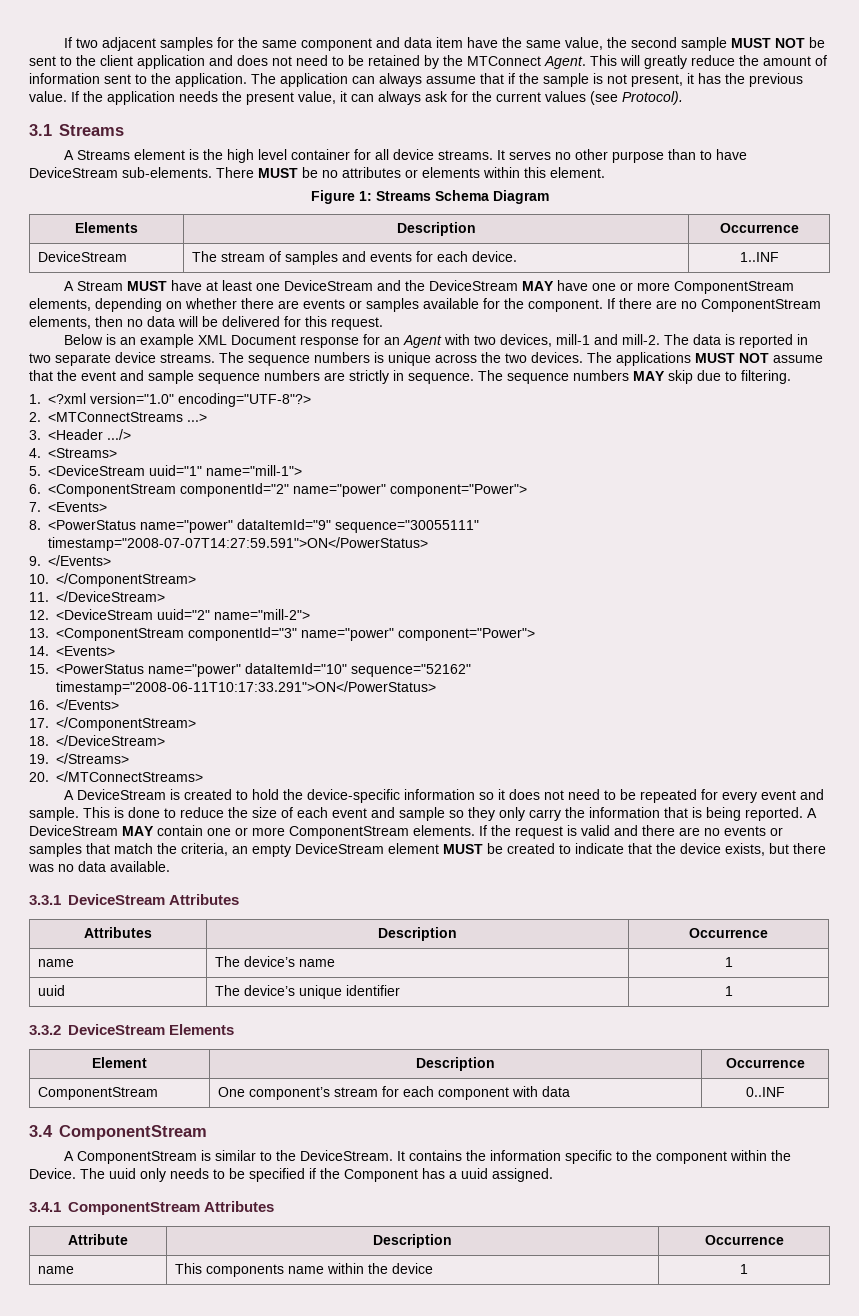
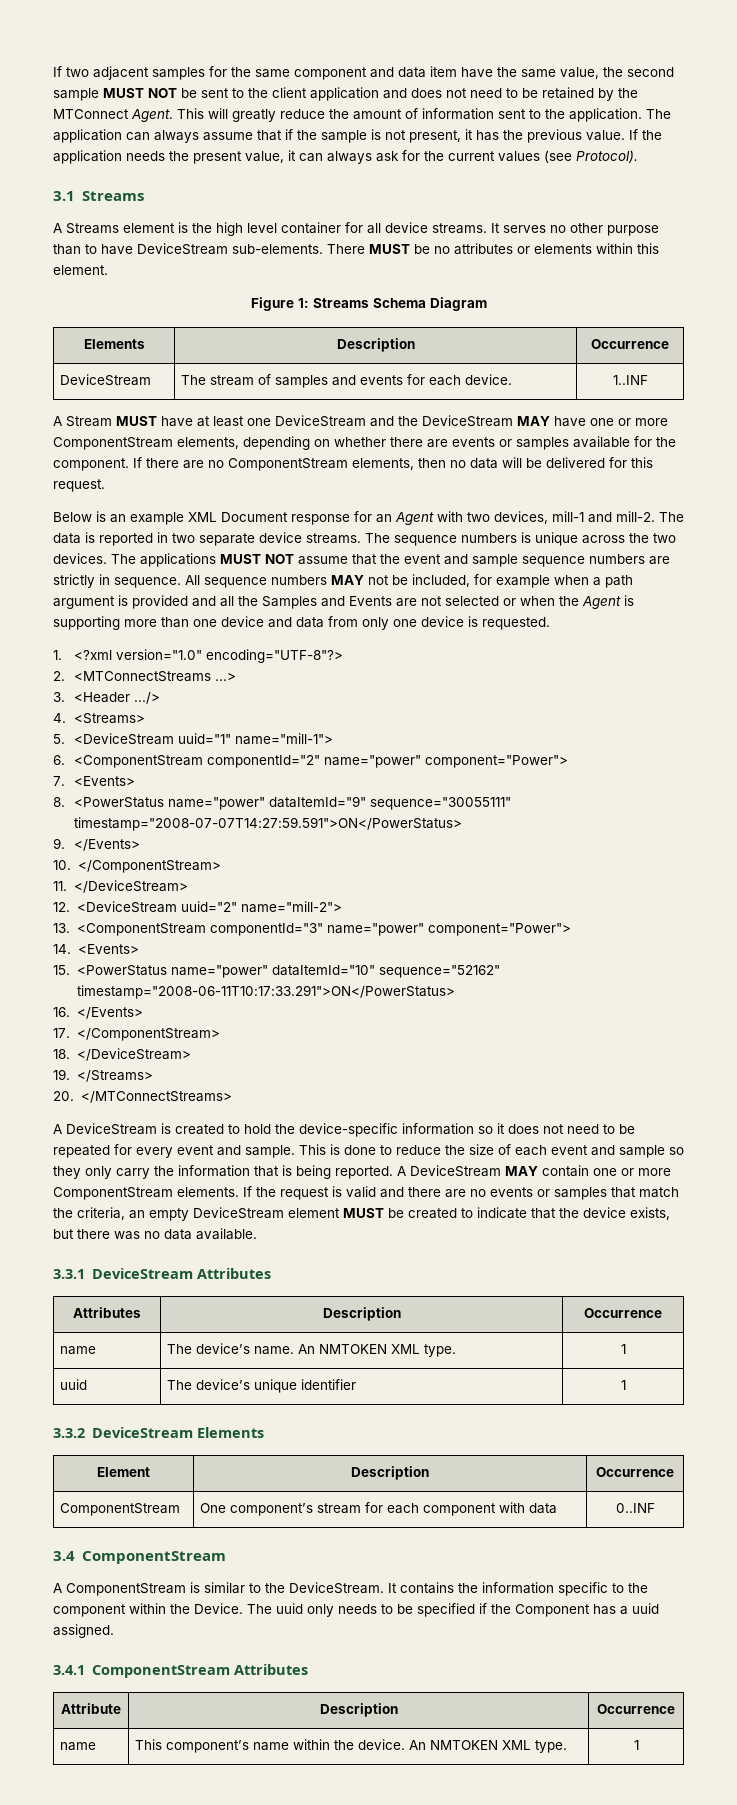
- The sequence numbers MAY skip due to filtering.
+ All sequence numbers MAY not be included, for example when a path argument is provided and all the Samples and Events are not selected or when the Agent is supporting more than one device and data from only one device is requested.
- name | The device’s name | 1
+ name | The device’s name. An NMTOKEN XML type. | 1
- name | This components name within the device | 1
+ name | This component’s name within the device. An NMTOKEN XML type. | 1

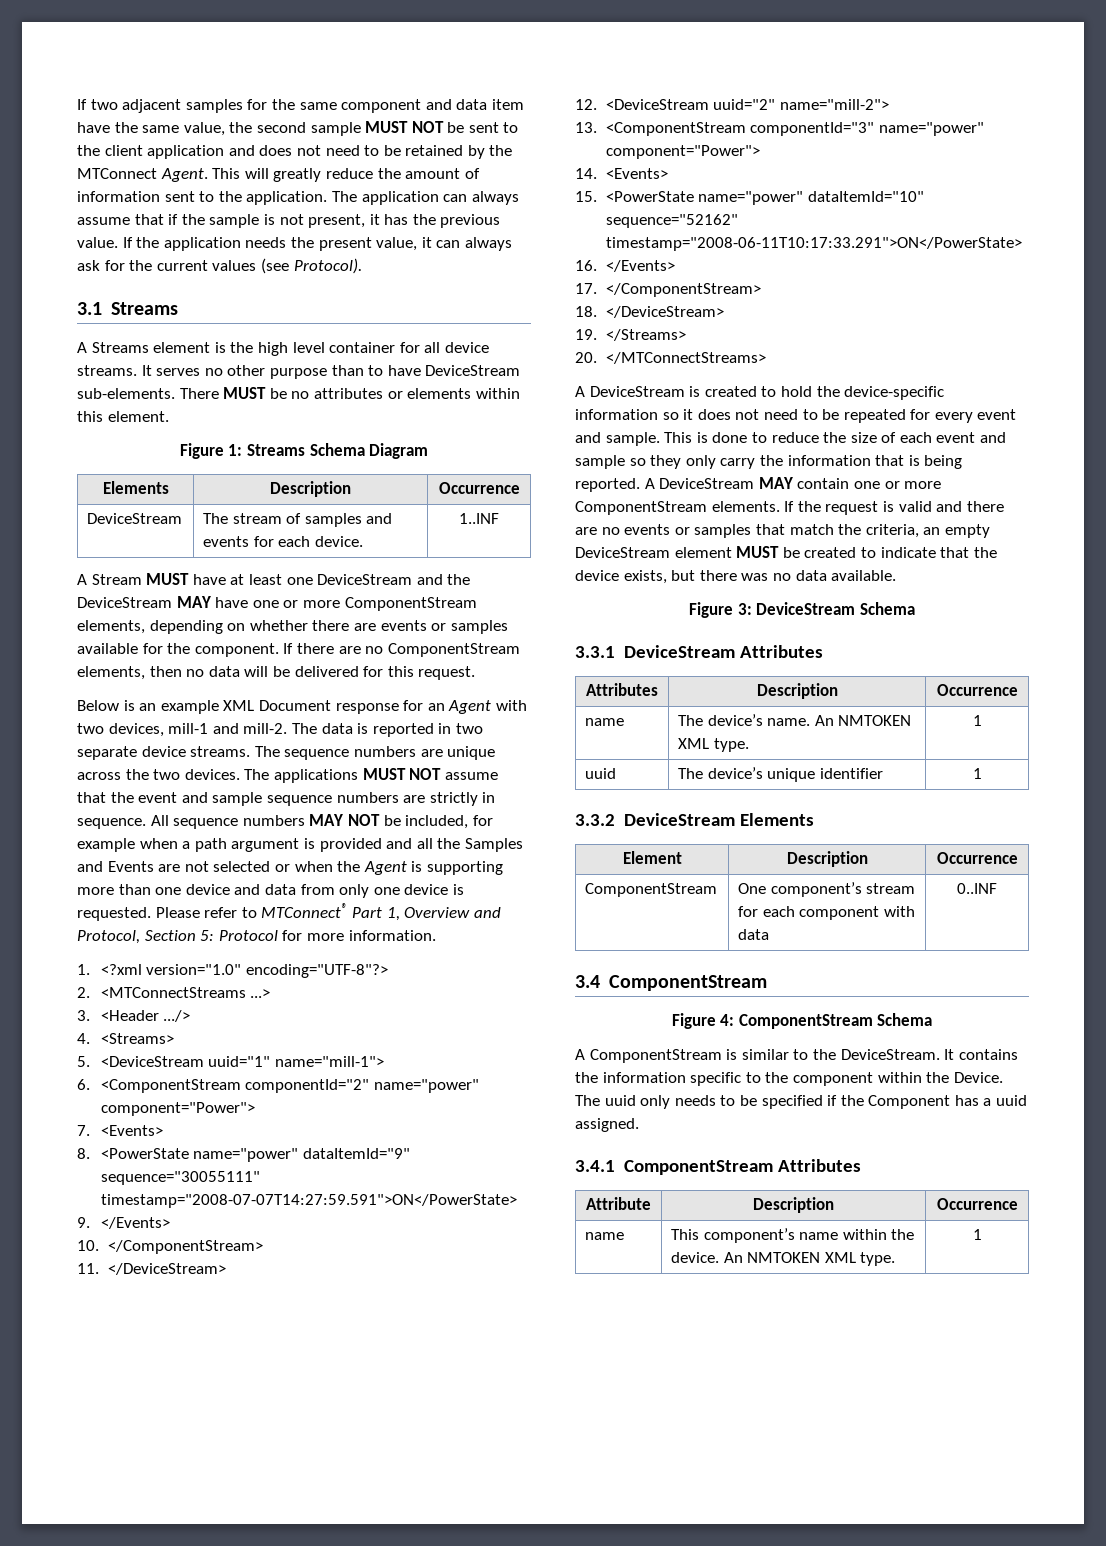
- The sequence numbers is unique across the two devices.
+ The sequence numbers are unique across the two devices.
- All sequence numbers MAY not be included, for example when a path argument is provided and all the Samples and Events are not selected or when the Agent is supporting more than one device and data from only one device is requested.
+ All sequence numbers MAY NOT be included, for example when a path argument is provided and all the Samples and Events are not selected or when the Agent is supporting more than one device and data from only one device is requested. Please refer to MTConnect® Part 1, Overview and Protocol, Section 5: Protocol for more information.
- 8. <PowerStatus name="power" dataItemId="9" sequence="30055111" timestamp="2008-07-07T14:27:59.591">ON</PowerStatus>
+ 8. <PowerState name="power" dataItemId="9" sequence="30055111" timestamp="2008-07-07T14:27:59.591">ON</PowerState>
- 15. <PowerStatus name="power" dataItemId="10" sequence="52162" timestamp="2008-06-11T10:17:33.291">ON</PowerStatus>
+ 15. <PowerState name="power" dataItemId="10" sequence="52162" timestamp="2008-06-11T10:17:33.291">ON</PowerState>
+ Figure 3: DeviceStream Schema
+ Figure 4: ComponentStream Schema

